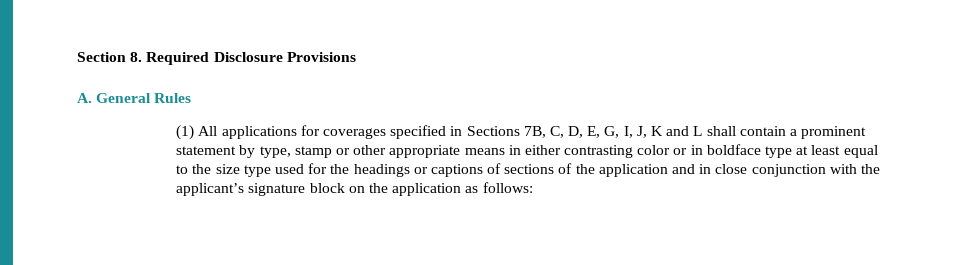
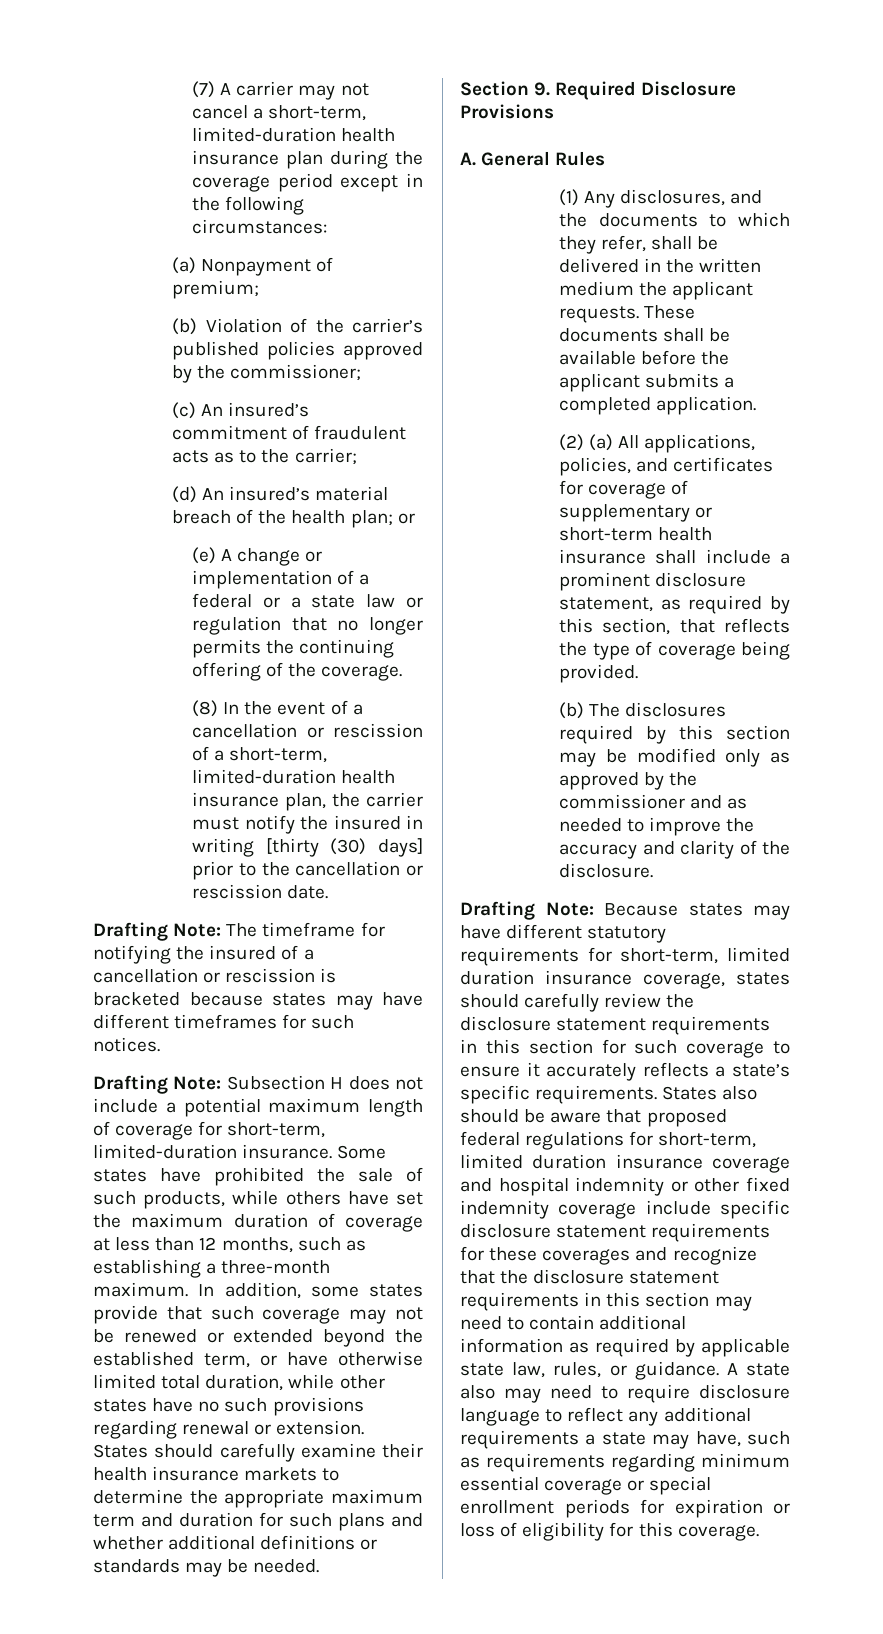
- Section 8. Required Disclosure Provisions
+ (7) A carrier may not cancel a short-term, limited-duration health insurance plan during the coverage period except in the following circumstances:
+ (a) Nonpayment of premium;
+ (b) Violation of the carrier’s published policies approved by the commissioner;
+ (c) An insured’s commitment of fraudulent acts as to the carrier;
+ (d) An insured’s material breach of the health plan; or
+ (e) A change or implementation of a federal or a state law or regulation that no longer permits the continuing offering of the coverage.
+ (8) In the event of a cancellation or rescission of a short-term, limited-duration health insurance plan, the carrier must notify the insured in writing [thirty (30) days] prior to the cancellation or rescission date.
+ Drafting Note: The timeframe for notifying the insured of a cancellation or rescission is bracketed because states may have different timeframes for such notices.
+ Drafting Note: Subsection H does not include a potential maximum length of coverage for short-term, limited-duration insurance. Some states have prohibited the sale of such products, while others have set the maximum duration of coverage at less than 12 months, such as establishing a three-month maximum. In addition, some states provide that such coverage may not be renewed or extended beyond the established term, or have otherwise limited total duration, while other states have no such provisions regarding renewal or extension. States should carefully examine their health insurance markets to determine the appropriate maximum term and duration for such plans and whether additional definitions or standards may be needed.
+ Section 9. Required Disclosure Provisions
- (1) All applications for coverages specified in Sections 7B, C, D, E, G, I, J, K and L shall contain a prominent statement by type, stamp or other appropriate means in either contrasting color or in boldface type at least equal to the size type used for the headings or captions of sections of the application and in close conjunction with the applicant’s signature block on the application as follows:
+ (1) Any disclosures, and the documents to which they refer, shall be delivered in the written medium the applicant requests. These documents shall be available before the applicant submits a completed application.
+ (2) (a) All applications, policies, and certificates for coverage of supplementary or short-term health insurance shall include a prominent disclosure statement, as required by this section, that reflects the type of coverage being provided.
+ (b) The disclosures required by this section may be modified only as approved by the commissioner and as needed to improve the accuracy and clarity of the disclosure.
+ Drafting Note: Because states may have different statutory requirements for short-term, limited duration insurance coverage, states should carefully review the disclosure statement requirements in this section for such coverage to ensure it accurately reflects a state’s specific requirements. States also should be aware that proposed federal regulations for short-term, limited duration insurance coverage and hospital indemnity or other fixed indemnity coverage include specific disclosure statement requirements for these coverages and recognize that the disclosure statement requirements in this section may need to contain additional information as required by applicable state law, rules, or guidance. A state also may need to require disclosure language to reflect any additional requirements a state may have, such as requirements regarding minimum essential coverage or special enrollment periods for expiration or loss of eligibility for this coverage.

